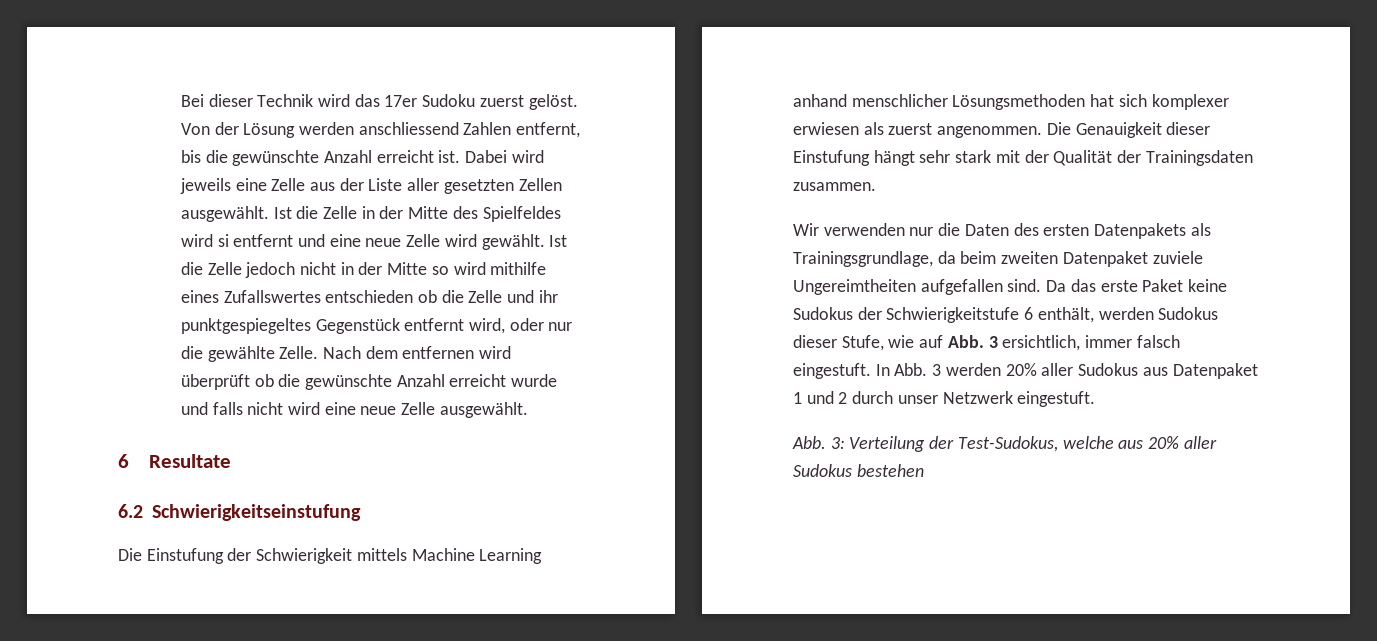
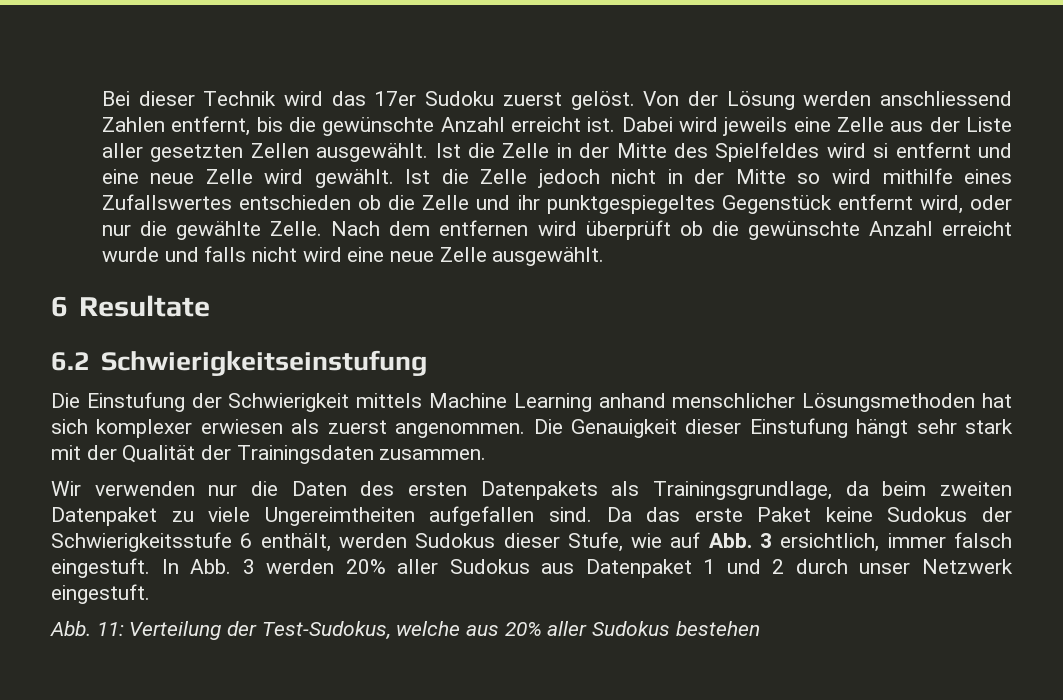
- Wir verwenden nur die Daten des ersten Datenpakets als Trainingsgrundlage, da beim zweiten Datenpaket zuviele Ungereimtheiten aufgefallen sind.
+ Wir verwenden nur die Daten des ersten Datenpakets als Trainingsgrundlage, da beim zweiten Datenpaket zu viele Ungereimtheiten aufgefallen sind.
- Da das erste Paket keine Sudokus der Schwierigkeitstufe 6 enthält, werden Sudokus dieser Stufe, wie auf Abb. 3 ersichtlich, immer falsch eingestuft.
+ Da das erste Paket keine Sudokus der Schwierigkeitsstufe 6 enthält, werden Sudokus dieser Stufe, wie auf Abb. 3 ersichtlich, immer falsch eingestuft.
- Abb. 3: Verteilung der Test-Sudokus, welche aus 20% aller Sudokus bestehen
+ Abb. 11: Verteilung der Test-Sudokus, welche aus 20% aller Sudokus bestehen

